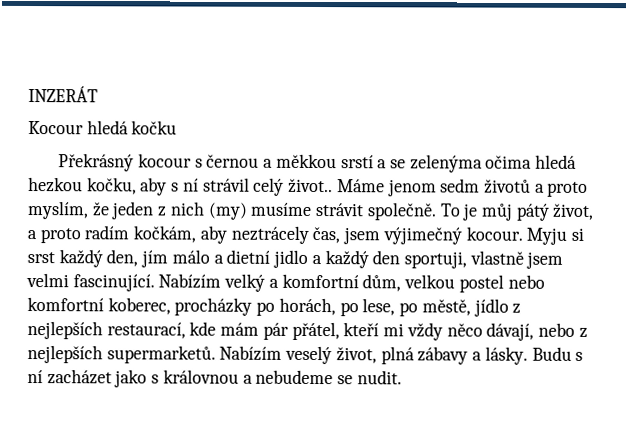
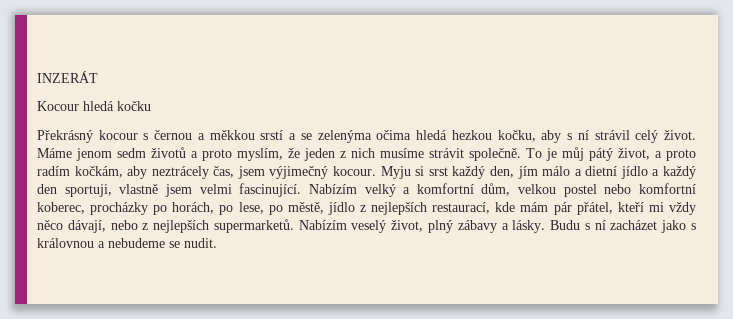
- Překrásný kocour s černou a měkkou srstí a se zelenýma očima hledá hezkou kočku, aby s ní strávil celý život..
+ Překrásný kocour s černou a měkkou srstí a se zelenýma očima hledá hezkou kočku, aby s ní strávil celý život.
- Máme jenom sedm životů a proto myslím, že jeden z nich (my) musíme strávit společně.
+ Máme jenom sedm životů a proto myslím, že jeden z nich musíme strávit společně.
- Myju si srst každý den, jím málo a dietní jidlo a každý den sportuji, vlastně jsem velmi fascinující.
+ Myju si srst každý den, jím málo a dietní jídlo a každý den sportuji, vlastně jsem velmi fascinující.
- Nabízím veselý život, plná zábavy a lásky.
+ Nabízím veselý život, plný zábavy a lásky.

